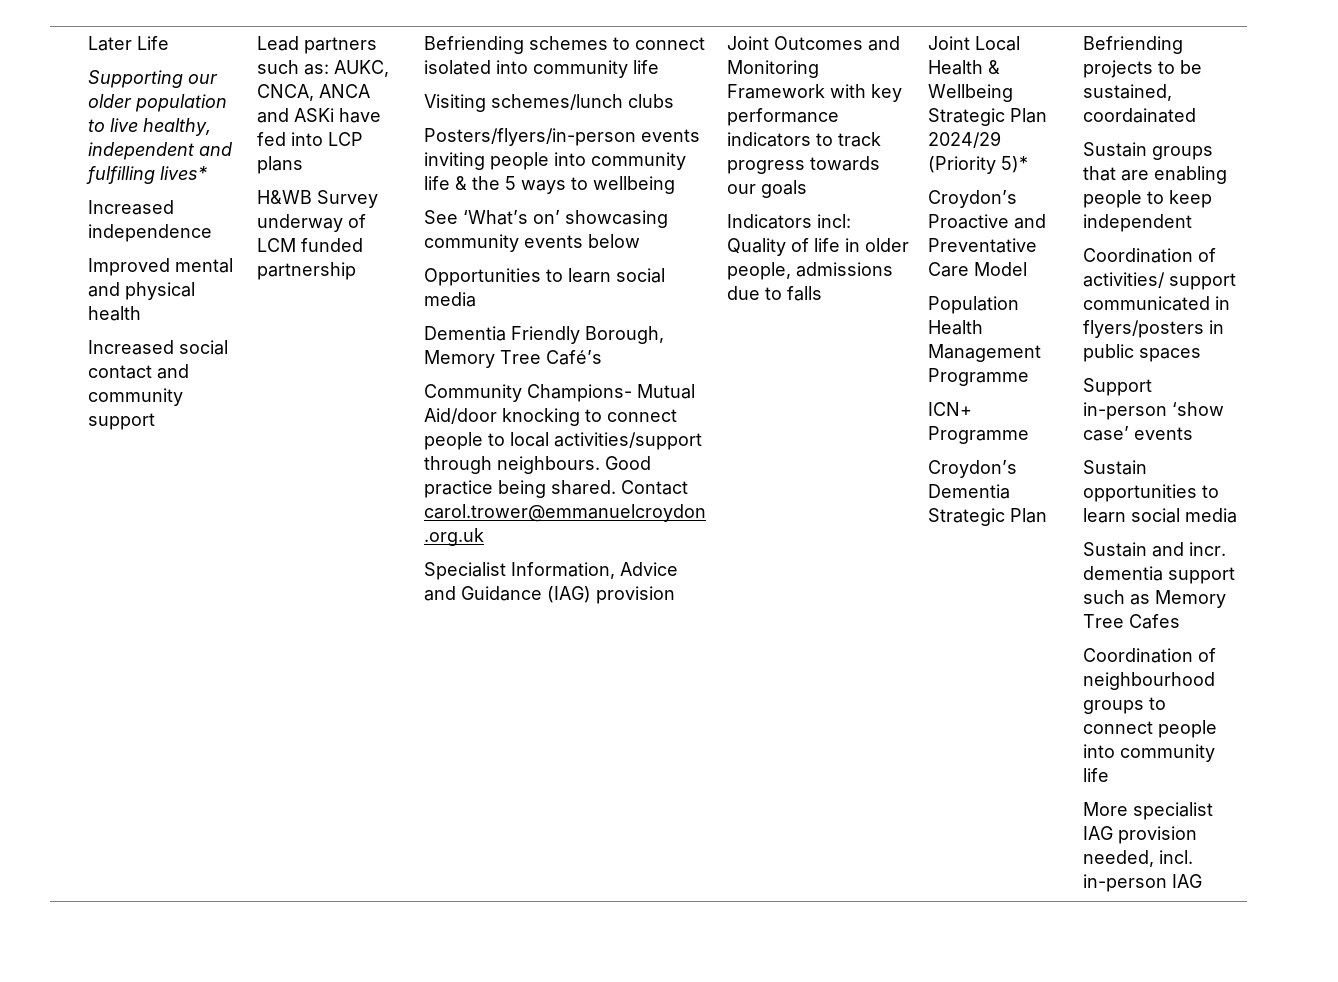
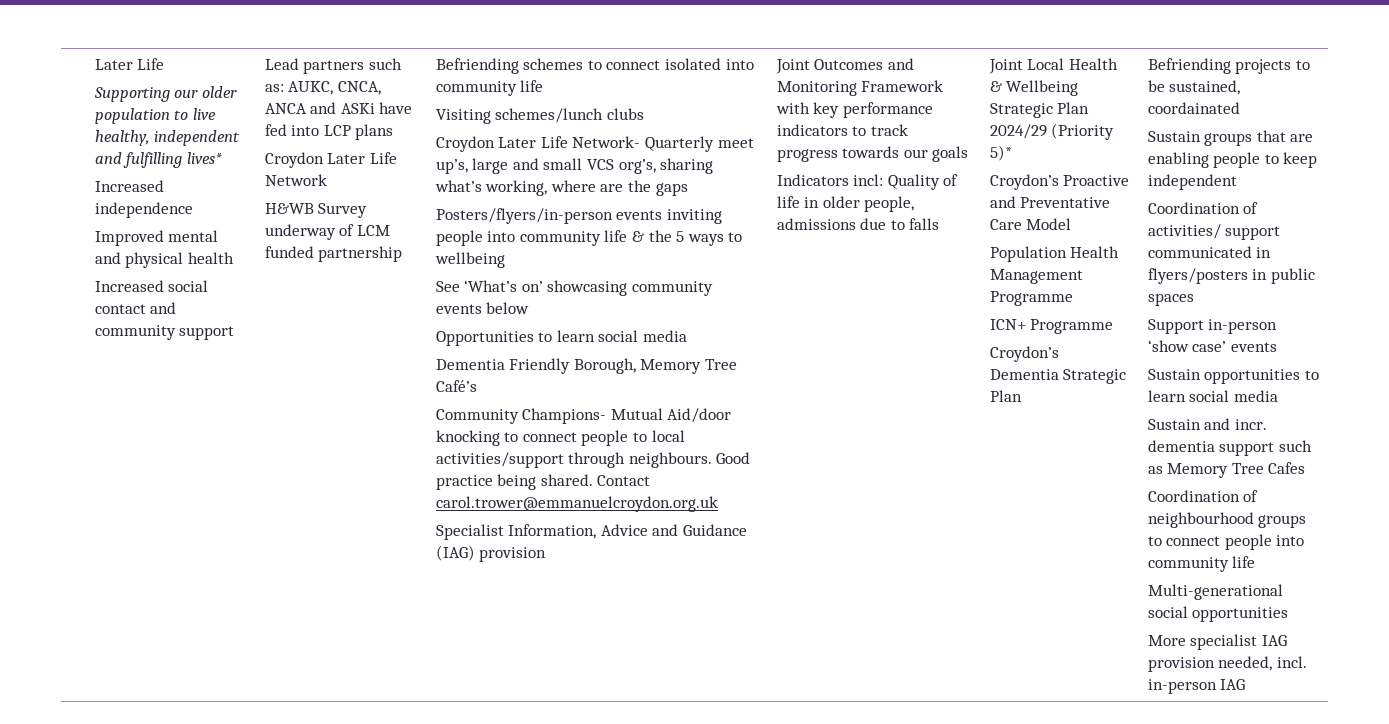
+ Croydon Later Life Network
+ Croydon Later Life Network- Quarterly meet up’s, large and small VCS org’s, sharing what’s working, where are the gaps
+ Multi-generational social opportunities

